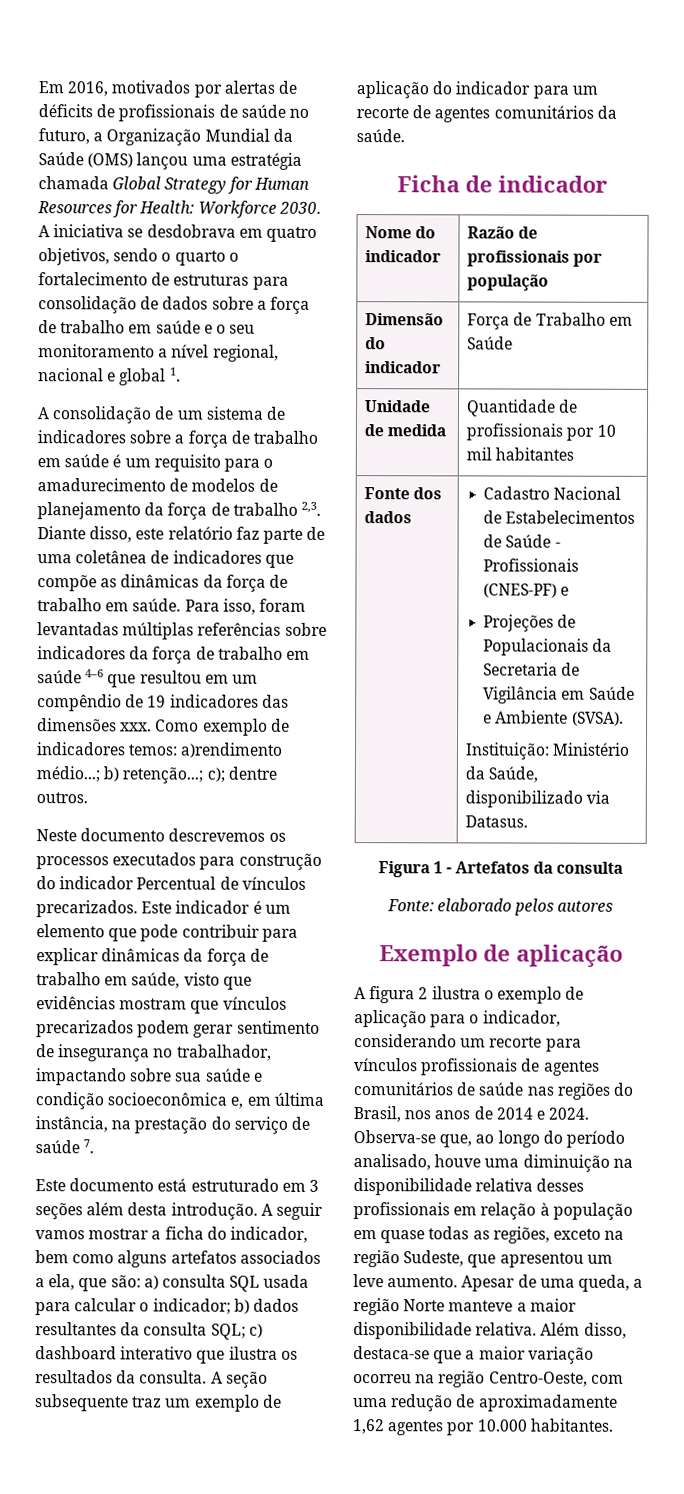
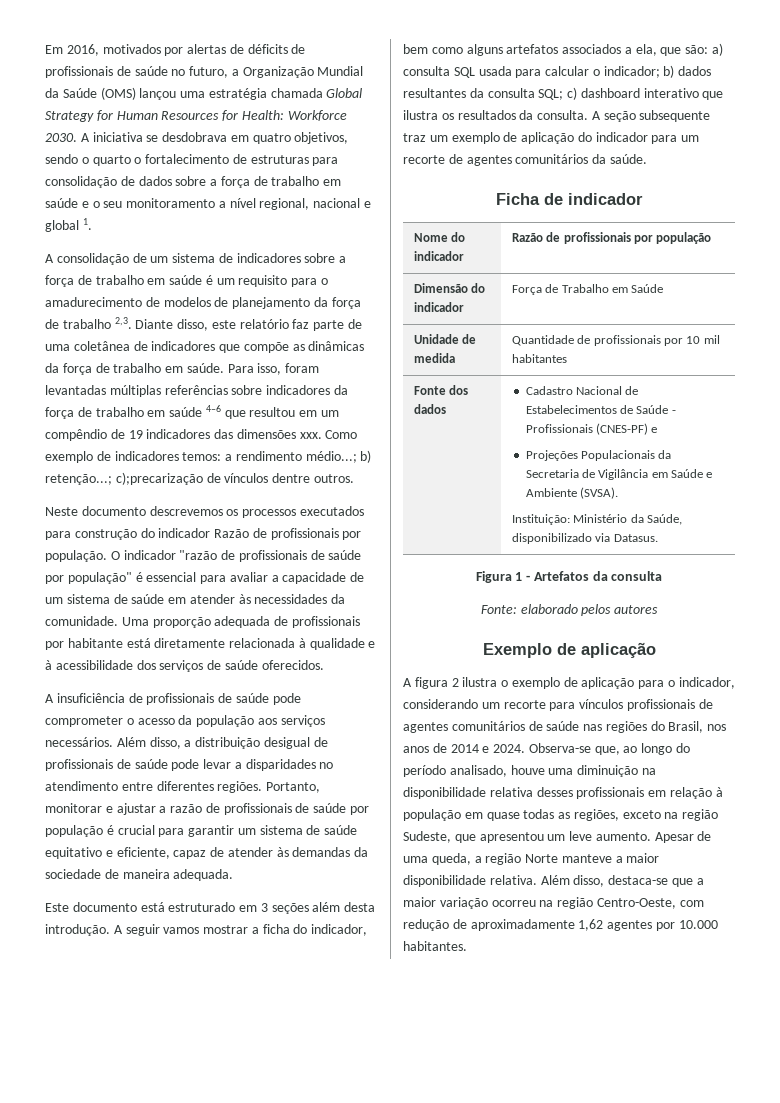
- Como exemplo de indicadores temos: a)rendimento médio...; b) retenção...; c); dentre outros.
+ Como exemplo de indicadores temos: a rendimento médio...; b) retenção...; c);precarização de vínculos dentre outros.
- Neste documento descrevemos os processos executados para construção do indicador Percentual de vínculos precarizados. Este indicador é um elemento que pode contribuir para explicar dinâmicas da força de trabalho em saúde, visto que evidências mostram que vínculos precarizados podem gerar sentimento de insegurança no trabalhador, impactando sobre sua saúde e condição socioeconômica e, em última instância, na prestação do serviço de saúde 7.
+ Neste documento descrevemos os processos executados para construção do indicador Razão de profissionais por população. O indicador "razão de profissionais de saúde por população" é essencial para avaliar a capacidade de um sistema de saúde em atender às necessidades da comunidade. Uma proporção adequada de profissionais por habitante está diretamente relacionada à qualidade e à acessibilidade dos serviços de saúde oferecidos.
+ A insuficiência de profissionais de saúde pode comprometer o acesso da população aos serviços necessários. Além disso, a distribuição desigual de profissionais de saúde pode levar a disparidades no atendimento entre diferentes regiões. Portanto, monitorar e ajustar a razão de profissionais de saúde por população é crucial para garantir um sistema de saúde equitativo e eficiente, capaz de atender às demandas da sociedade de maneira adequada.
  Fonte dos dados | Cadastro Nacional de Estabelecimentos de Saúde - Profissionais (CNES-PF) e
- Projeções de Populacionais da Secretaria de Vigilância em Saúde e Ambiente (SVSA).
+ Projeções Populacionais da Secretaria de Vigilância em Saúde e Ambiente (SVSA).
- Além disso, destaca-se que a maior variação ocorreu na região Centro-Oeste, com uma redução de aproximadamente 1,62 agentes por 10.000 habitantes.
+ Além disso, destaca-se que a maior variação ocorreu na região Centro-Oeste, com redução de aproximadamente 1,62 agentes por 10.000 habitantes.

